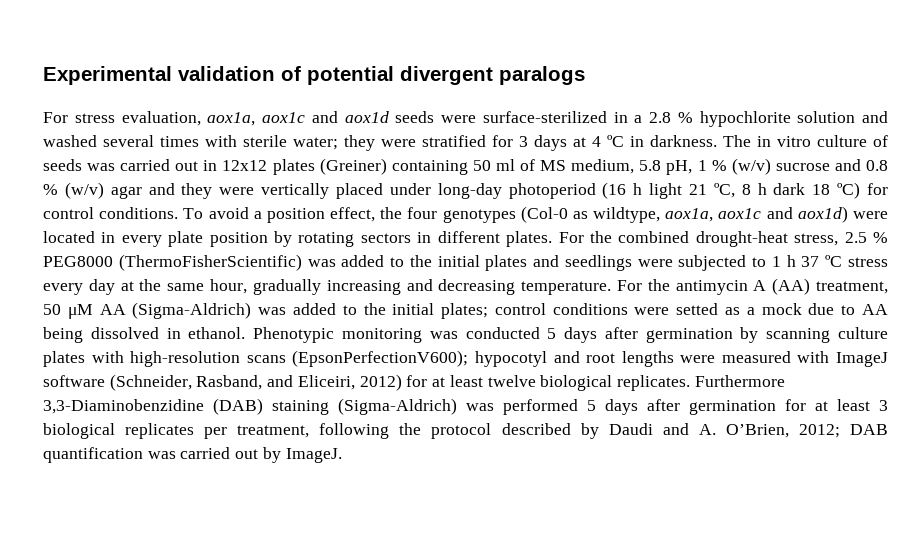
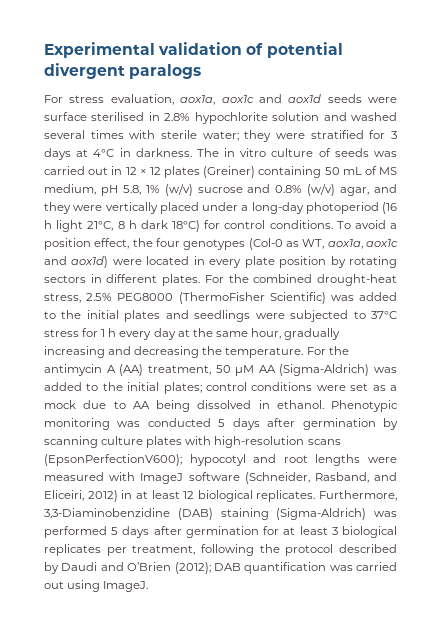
- For stress evaluation, aox1a, aox1c and aox1d seeds were surface-sterilized in a 2.8 % hypochlorite solution and washed several times with sterile water; they were stratified for 3 days at 4 ºC in darkness.
+ For stress evaluation, aox1a, aox1c and aox1d seeds were surface sterilised in 2.8% hypochlorite solution and washed several times with sterile water; they were stratified for 3 days at 4°C in darkness.
- The in vitro culture of seeds was carried out in 12x12 plates (Greiner) containing 50 ml of MS medium, 5.8 pH, 1 % (w/v) sucrose and 0.8 % (w/v) agar and they were vertically placed under long-day photoperiod (16 h light 21 ºC, 8 h dark 18 ºC) for control conditions.
+ The in vitro culture of seeds was carried out in 12 × 12 plates (Greiner) containing 50 mL of MS medium, pH 5.8, 1% (w/v) sucrose and 0.8% (w/v) agar, and they were vertically placed under a long-day photoperiod (16 h light 21°C, 8 h dark 18°C) for control conditions.
- To avoid a position effect, the four genotypes (Col-0 as wildtype, aox1a, aox1c and aox1d) were located in every plate position by rotating sectors in different plates.
+ To avoid a position effect, the four genotypes (Col-0 as WT, aox1a, aox1c and aox1d) were located in every plate position by rotating sectors in different plates.
- For the combined drought-heat stress, 2.5 % PEG8000 (ThermoFisherScientific) was added to the initial plates and seedlings were subjected to 1 h 37 ºC stress every day at the same hour, gradually increasing and decreasing temperature.
+ For the combined drought-heat stress, 2.5% PEG8000 (ThermoFisher Scientific) was added to the initial plates and seedlings were subjected to 37°C stress for 1 h every day at the same hour, gradually increasing and decreasing the temperature.
- For the antimycin A (AA) treatment, 50 μM AA (Sigma-Aldrich) was added to the initial plates; control conditions were setted as a mock due to AA being dissolved in ethanol.
+ For the antimycin A (AA) treatment, 50 μM AA (Sigma-Aldrich) was added to the initial plates; control conditions were set as a mock due to AA being dissolved in ethanol.
- Phenotypic monitoring was conducted 5 days after germination by scanning culture plates with high-resolution scans (EpsonPerfectionV600); hypocotyl and root lengths were measured with ImageJ software (Schneider, Rasband, and Eliceiri, 2012) for at least twelve biological replicates.
+ Phenotypic monitoring was conducted 5 days after germination by scanning culture plates with high-resolution scans (EpsonPerfectionV600); hypocotyl and root lengths were measured with ImageJ software (Schneider, Rasband, and Eliceiri, 2012) in at least 12 biological replicates.
- Furthermore 3,3-Diaminobenzidine (DAB) staining (Sigma-Aldrich) was performed 5 days after germination for at least 3 biological replicates per treatment, following the protocol described by Daudi and A. O’Brien, 2012; DAB quantification was carried out by ImageJ.
+ Furthermore, 3,3-Diaminobenzidine (DAB) staining (Sigma-Aldrich) was performed 5 days after germination for at least 3 biological replicates per treatment, following the protocol described by Daudi and O’Brien (2012); DAB quantification was carried out using ImageJ.

